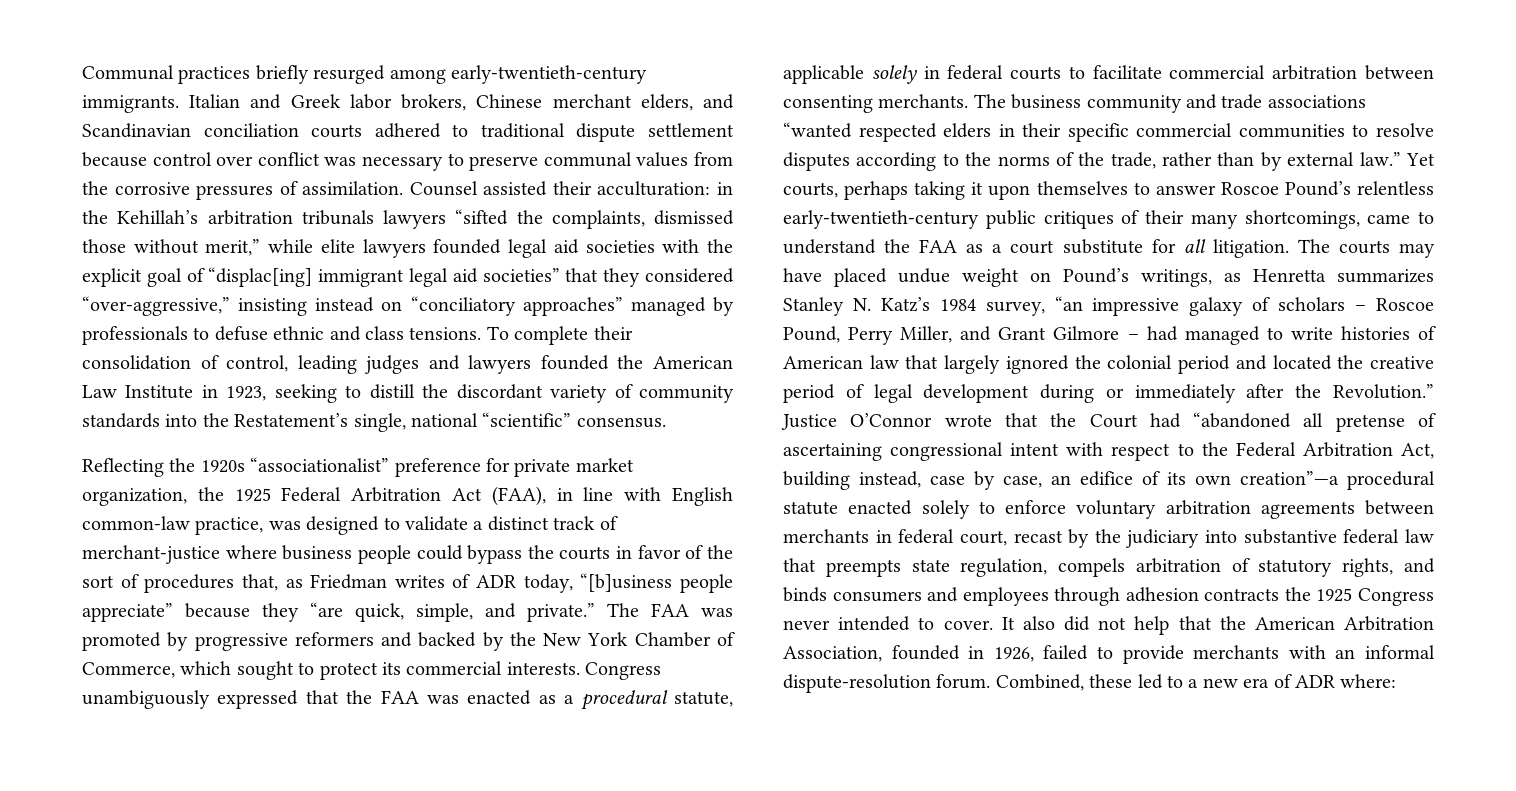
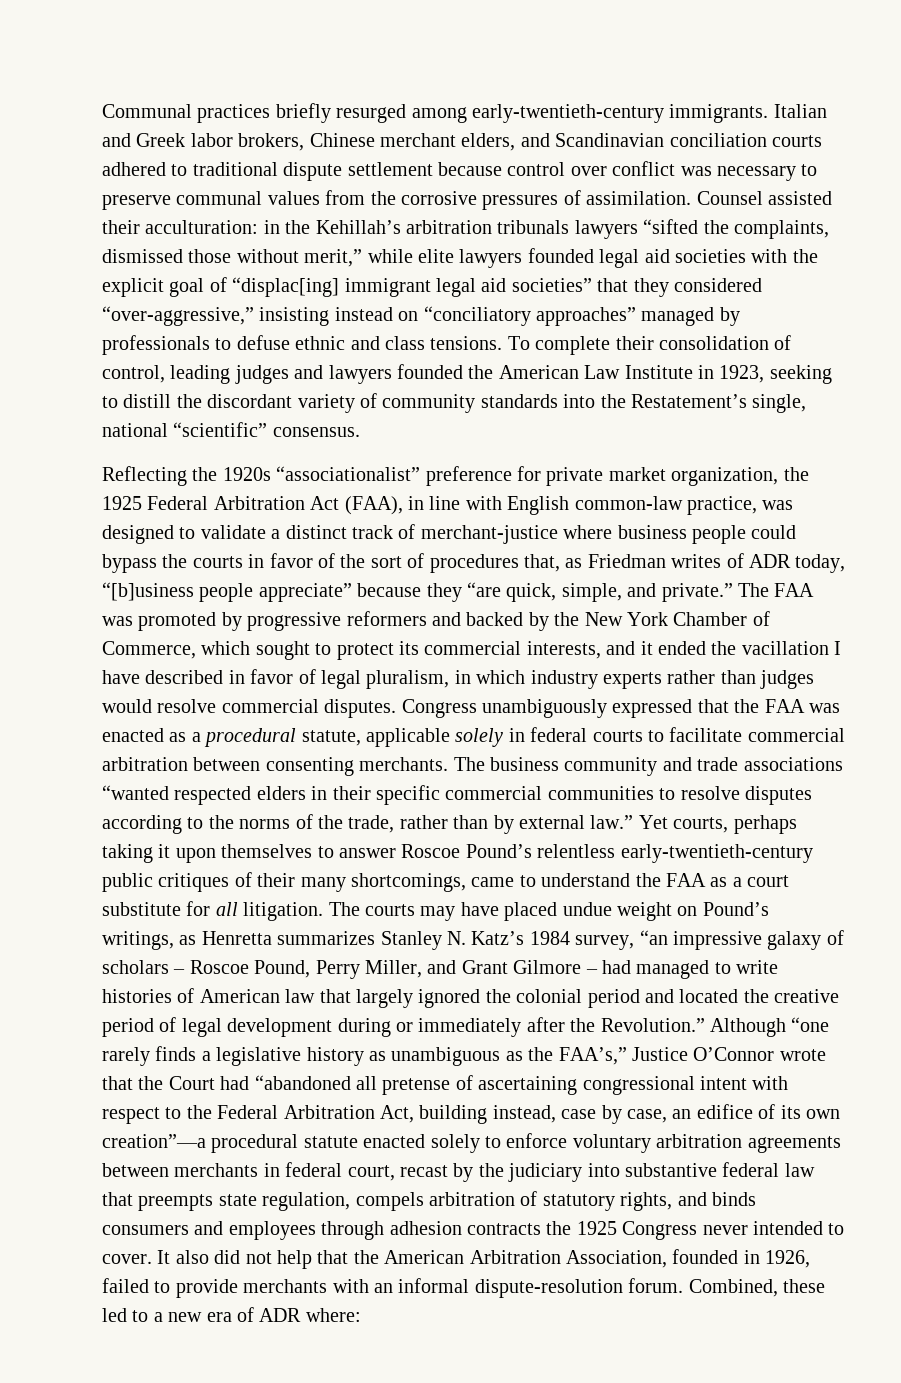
- The FAA was promoted by progressive reformers and backed by the New York Chamber of Commerce, which sought to protect its commercial interests.
+ The FAA was promoted by progressive reformers and backed by the New York Chamber of Commerce, which sought to protect its commercial interests, and it ended the vacillation I have described in favor of legal pluralism, in which industry experts rather than judges would resolve commercial disputes.
- Justice O’Connor wrote that the Court had “abandoned all pretense of ascertaining congressional intent with respect to the Federal Arbitration Act, building instead, case by case, an edifice of its own creation”—a procedural statute enacted solely to enforce voluntary arbitration agreements between merchants in federal court, recast by the judiciary into substantive federal law that preempts state regulation, compels arbitration of statutory rights, and binds consumers and employees through adhesion contracts the 1925 Congress never intended to cover.
+ Although “one rarely finds a legislative history as unambiguous as the FAA’s,” Justice O’Connor wrote that the Court had “abandoned all pretense of ascertaining congressional intent with respect to the Federal Arbitration Act, building instead, case by case, an edifice of its own creation”—a procedural statute enacted solely to enforce voluntary arbitration agreements between merchants in federal court, recast by the judiciary into substantive federal law that preempts state regulation, compels arbitration of statutory rights, and binds consumers and employees through adhesion contracts the 1925 Congress never intended to cover.

